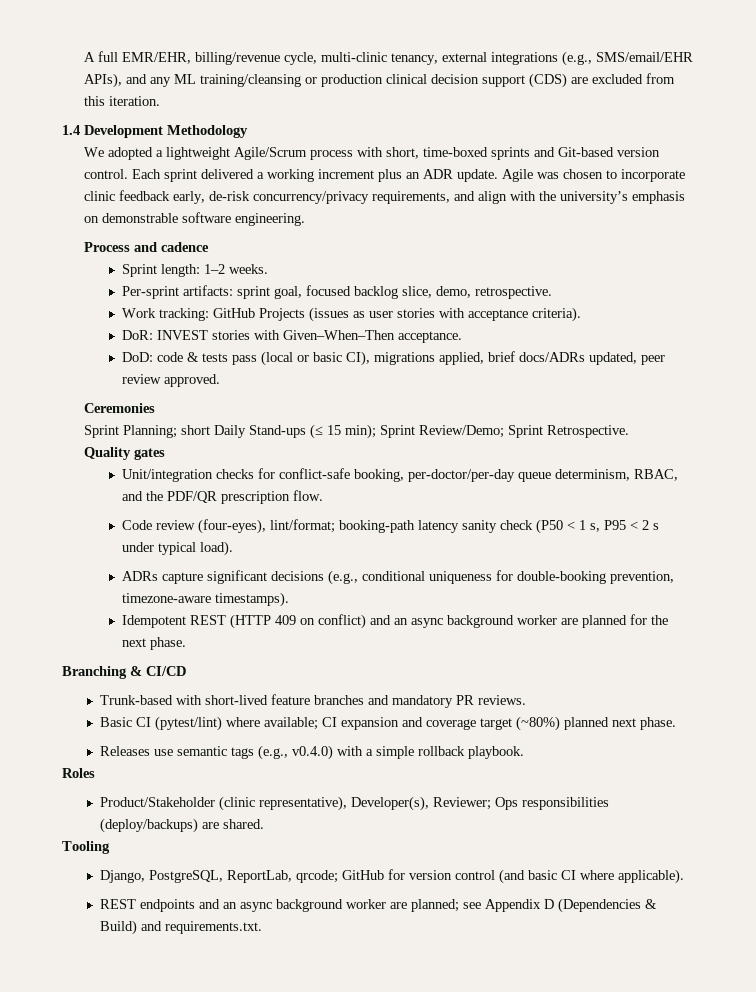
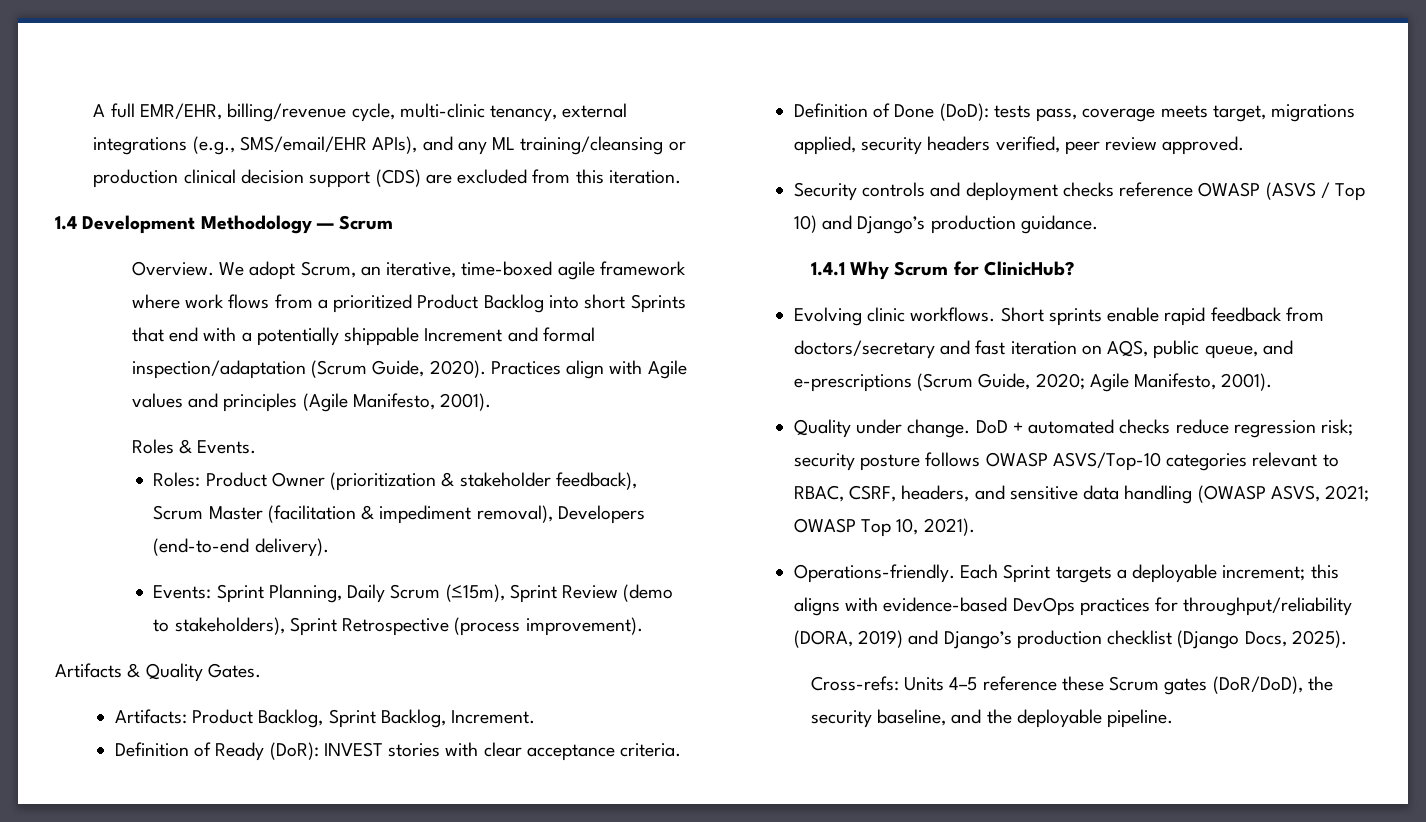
- 1.4 Development Methodology
- We adopted a lightweight Agile/Scrum process with short, time-boxed sprints and Git-based version control. Each sprint delivered a working increment plus an ADR update. Agile was chosen to incorporate clinic feedback early, de-risk concurrency/privacy requirements, and align with the university’s emphasis on demonstrable software engineering.
- Process and cadence
- Sprint length: 1–2 weeks.
- Per-sprint artifacts: sprint goal, focused backlog slice, demo, retrospective.
- Work tracking: GitHub Projects (issues as user stories with acceptance criteria).
- DoR: INVEST stories with Given–When–Then acceptance.
- DoD: code & tests pass (local or basic CI), migrations applied, brief docs/ADRs updated, peer review approved.
- Ceremonies
- Sprint Planning; short Daily Stand-ups (≤ 15 min); Sprint Review/Demo; Sprint Retrospective.
- Quality gates
- Unit/integration checks for conflict-safe booking, per-doctor/per-day queue determinism, RBAC, and the PDF/QR prescription flow.
- Code review (four-eyes), lint/format; booking-path latency sanity check (P50 < 1 s, P95 < 2 s under typical load).
- ADRs capture significant decisions (e.g., conditional uniqueness for double-booking prevention, timezone-aware timestamps).
- Idempotent REST (HTTP 409 on conflict) and an async background worker are planned for the next phase.
- Branching & CI/CD
- Trunk-based with short-lived feature branches and mandatory PR reviews.
- Basic CI (pytest/lint) where available; CI expansion and coverage target (~80%) planned next phase.
- Releases use semantic tags (e.g., v0.4.0) with a simple rollback playbook.
- Roles
- Product/Stakeholder (clinic representative), Developer(s), Reviewer; Ops responsibilities (deploy/backups) are shared.
- Tooling
- Django, PostgreSQL, ReportLab, qrcode; GitHub for version control (and basic CI where applicable).
- REST endpoints and an async background worker are planned; see Appendix D (Dependencies & Build) and requirements.txt.
+ 1.4 Development Methodology — Scrum
+ Overview. We adopt Scrum, an iterative, time-boxed agile framework where work flows from a prioritized Product Backlog into short Sprints that end with a potentially shippable Increment and formal inspection/adaptation (Scrum Guide, 2020). Practices align with Agile values and principles (Agile Manifesto, 2001).
+ Roles & Events.
+ Roles: Product Owner (prioritization & stakeholder feedback), Scrum Master (facilitation & impediment removal), Developers (end-to-end delivery).
+ Events: Sprint Planning, Daily Scrum (≤15m), Sprint Review (demo to stakeholders), Sprint Retrospective (process improvement).
+ Artifacts & Quality Gates.
+ Artifacts: Product Backlog, Sprint Backlog, Increment.
+ Definition of Ready (DoR): INVEST stories with clear acceptance criteria.
+ Definition of Done (DoD): tests pass, coverage meets target, migrations applied, security headers verified, peer review approved.
+ Security controls and deployment checks reference OWASP (ASVS / Top 10) and Django’s production guidance.
+ 1.4.1 Why Scrum for ClinicHub?
+ Evolving clinic workflows. Short sprints enable rapid feedback from doctors/secretary and fast iteration on AQS, public queue, and e-prescriptions (Scrum Guide, 2020; Agile Manifesto, 2001).
+ Quality under change. DoD + automated checks reduce regression risk; security posture follows OWASP ASVS/Top-10 categories relevant to RBAC, CSRF, headers, and sensitive data handling (OWASP ASVS, 2021; OWASP Top 10, 2021).
+ Operations-friendly. Each Sprint targets a deployable increment; this aligns with evidence-based DevOps practices for throughput/reliability (DORA, 2019) and Django’s production checklist (Django Docs, 2025).
+ Cross-refs: Units 4–5 reference these Scrum gates (DoR/DoD), the security baseline, and the deployable pipeline.

